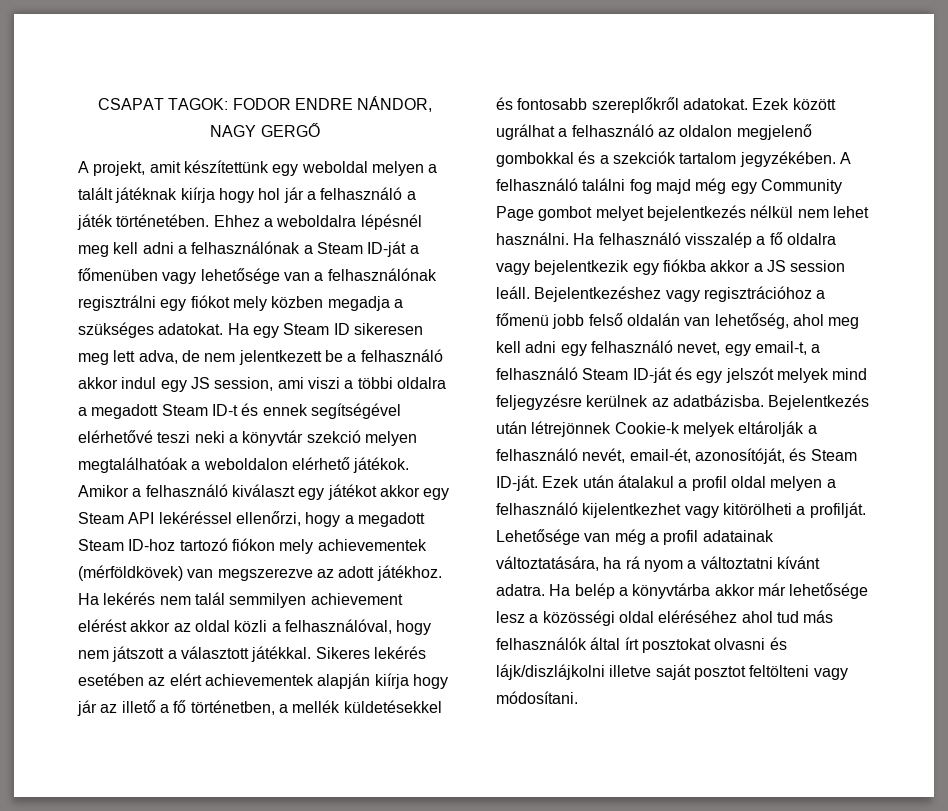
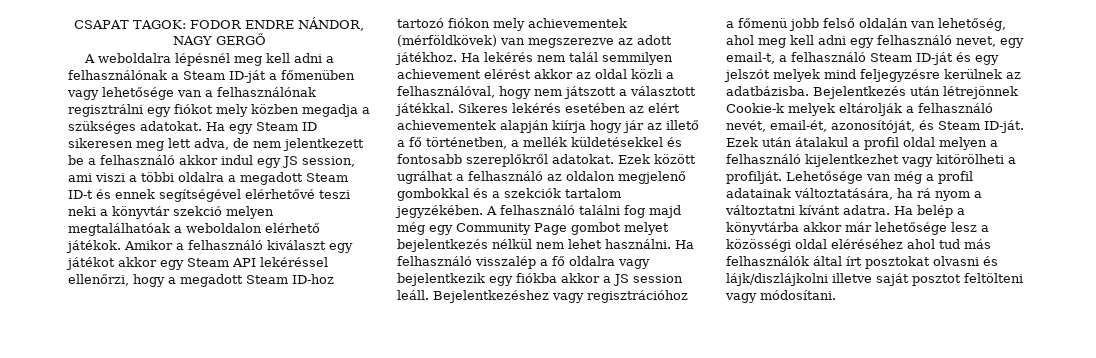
- A projekt, amit készítettünk egy weboldal melyen a talált játéknak kiírja hogy hol jár a felhasználó a játék történetében. Ehhez a weboldalra lépésnél meg kell adni a felhasználónak a Steam ID-ját a főmenüben vagy lehetősége van a felhasználónak regisztrálni egy fiókot mely közben megadja a szükséges adatokat.
+ A weboldalra lépésnél meg kell adni a felhasználónak a Steam ID-ját a főmenüben vagy lehetősége van a felhasználónak regisztrálni egy fiókot mely közben megadja a szükséges adatokat.

